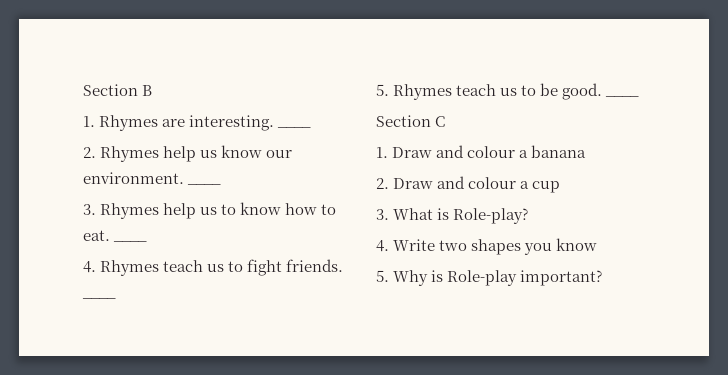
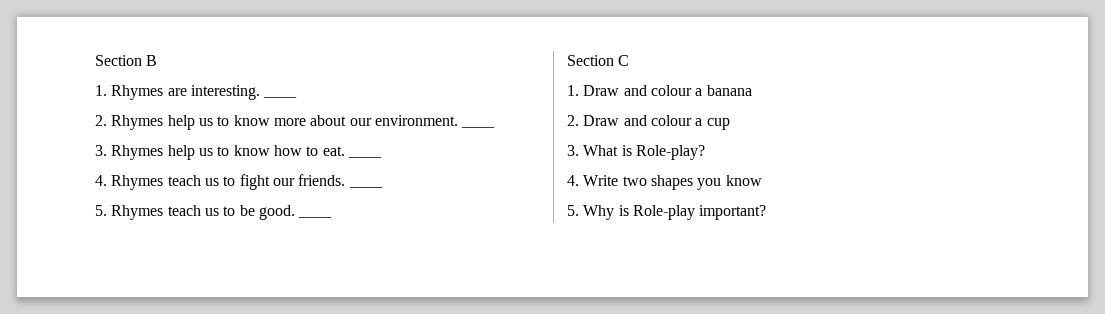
- 2. Rhymes help us know our environment.
+ 2. Rhymes help us to know more about our environment.
- 4. Rhymes teach us to fight friends.
+ 4. Rhymes teach us to fight our friends.

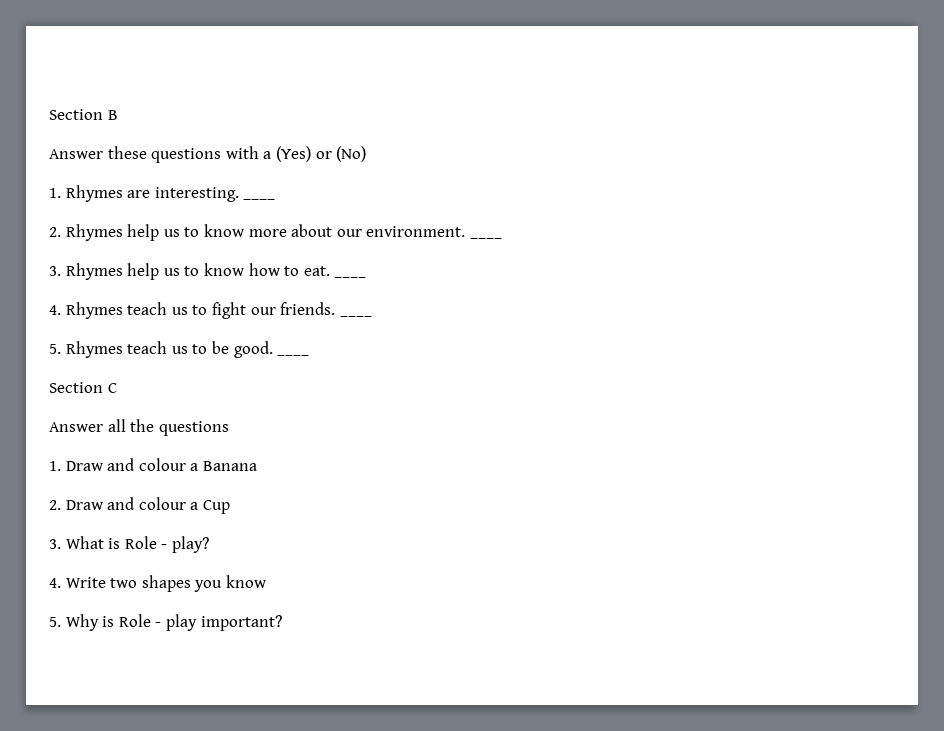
+ Answer these questions with a (Yes) or (No)
+ Answer all the questions
- 1. Draw and colour a banana
+ 1. Draw and colour a Banana
- 2. Draw and colour a cup
+ 2. Draw and colour a Cup
- 3. What is Role-play?
+ 3. What is Role - play?
- 5. Why is Role-play important?
+ 5. Why is Role - play important?

